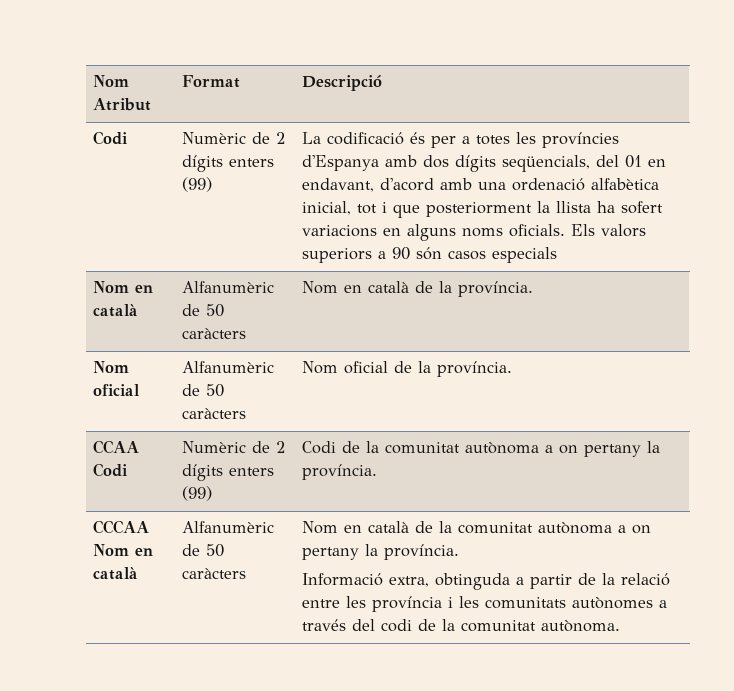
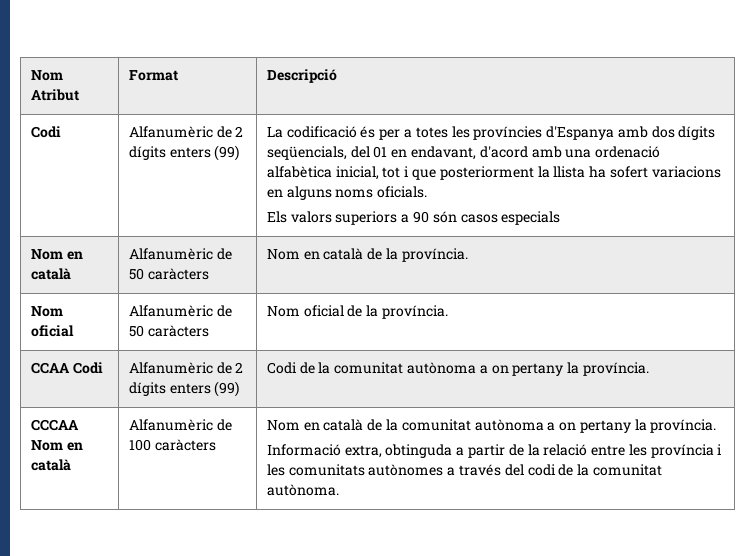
  Nom Atribut | Format | Descripció
- Codi | Numèric de 2 dígits enters (99)
+ Codi | Alfanumèric de 2 dígits enters (99)
- La codificació és per a totes les províncies d'Espanya amb dos dígits seqüencials, del 01 en endavant, d'acord amb una ordenació alfabètica inicial, tot i que posteriorment la llista ha sofert variacions en alguns noms oficials. Els valors superiors a 90 són casos especials
+ La codificació és per a totes les províncies d'Espanya amb dos dígits seqüencials, del 01 en endavant, d'acord amb una ordenació alfabètica inicial, tot i que posteriorment la llista ha sofert variacions en alguns noms oficials.
+ Els valors superiors a 90 són casos especials
- CCAA Codi | Numèric de 2 dígits enters (99) | Codi de la comunitat autònoma a on pertany la província.
+ CCAA Codi | Alfanumèric de 2 dígits enters (99) | Codi de la comunitat autònoma a on pertany la província.
- CCCAA Nom en català | Alfanumèric de 50 caràcters
+ CCCAA Nom en català | Alfanumèric de 100 caràcters

